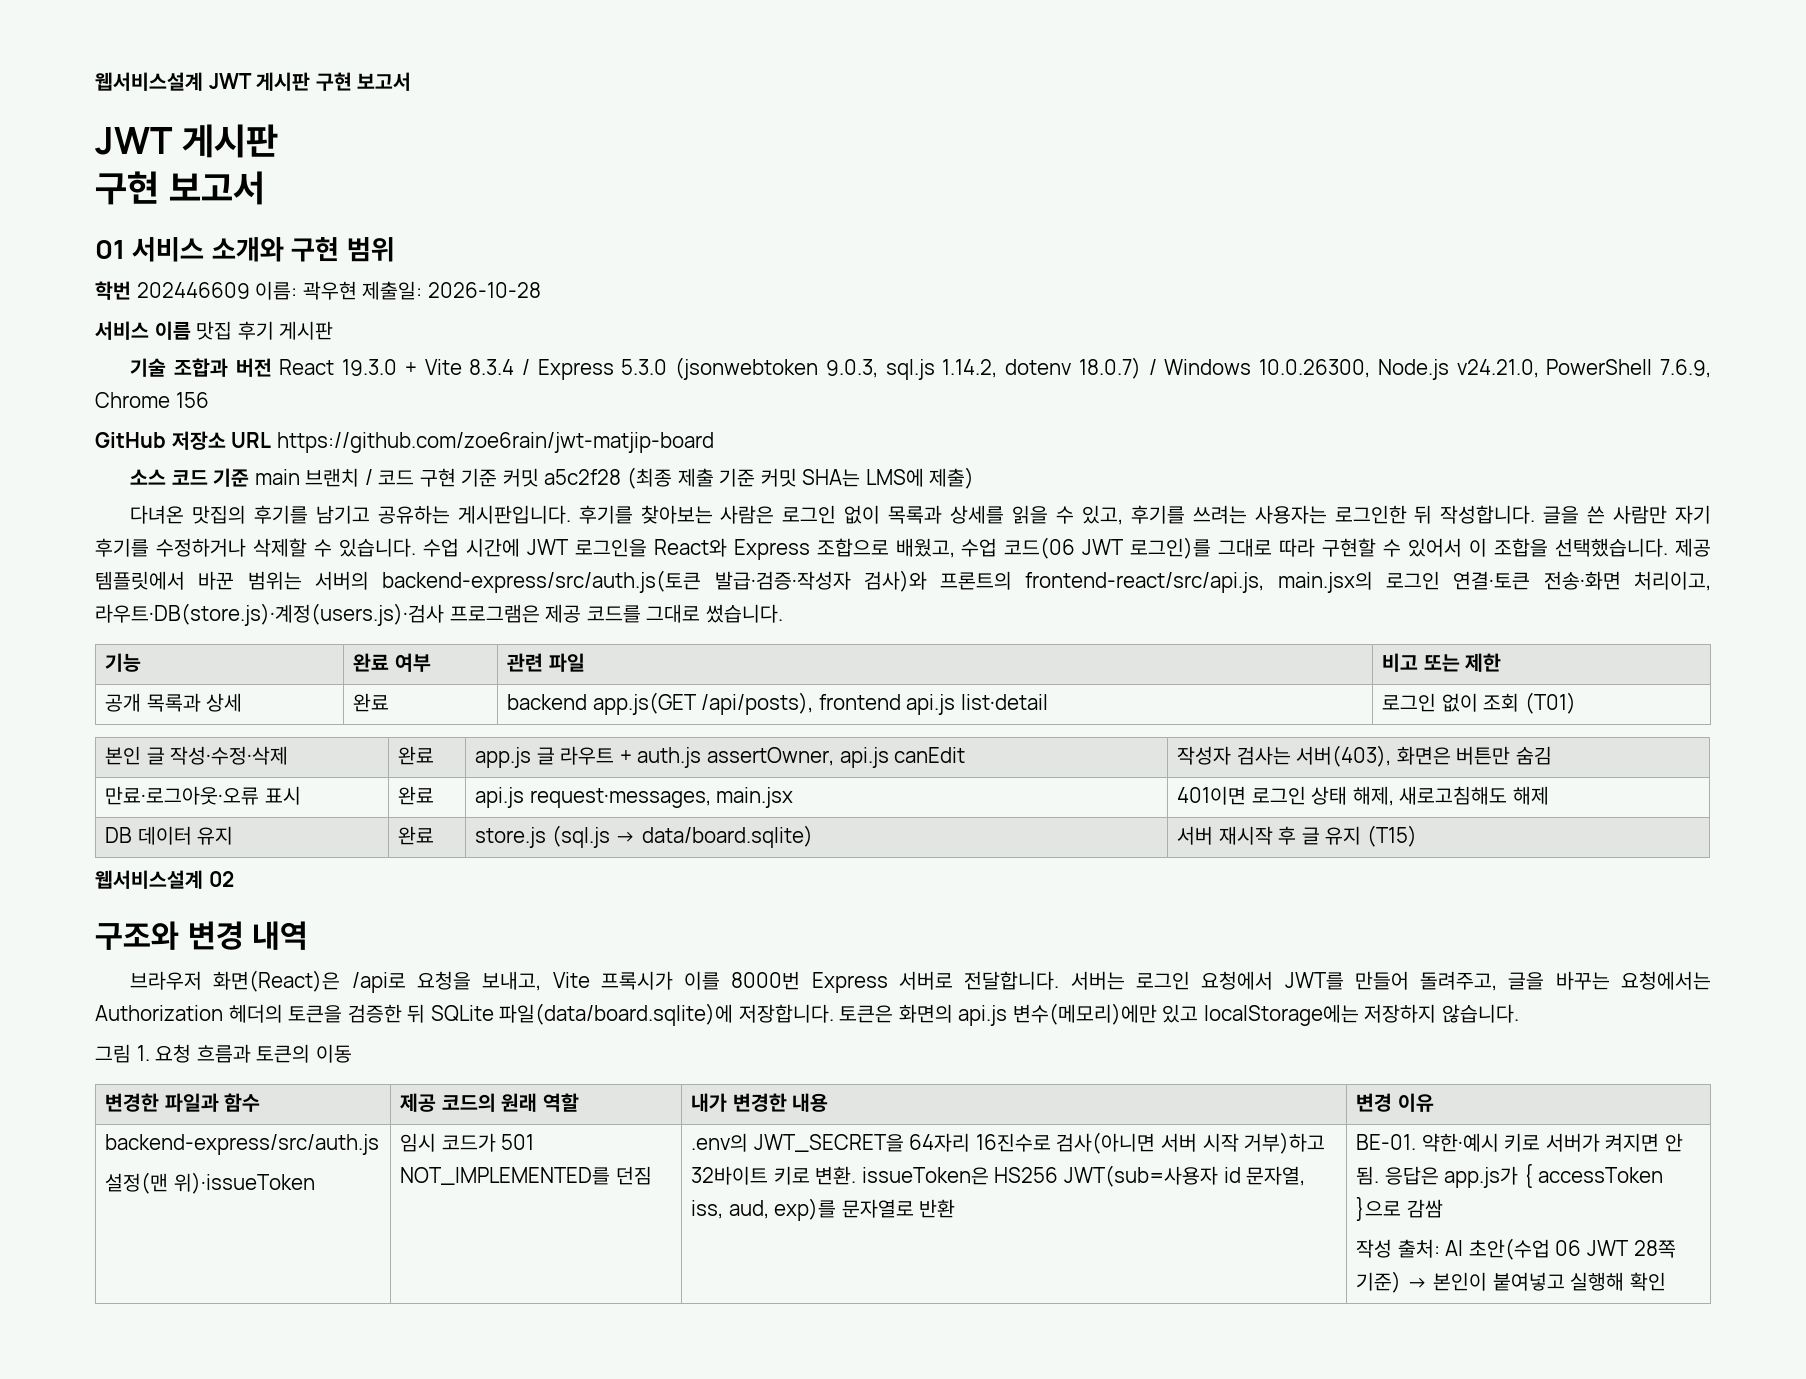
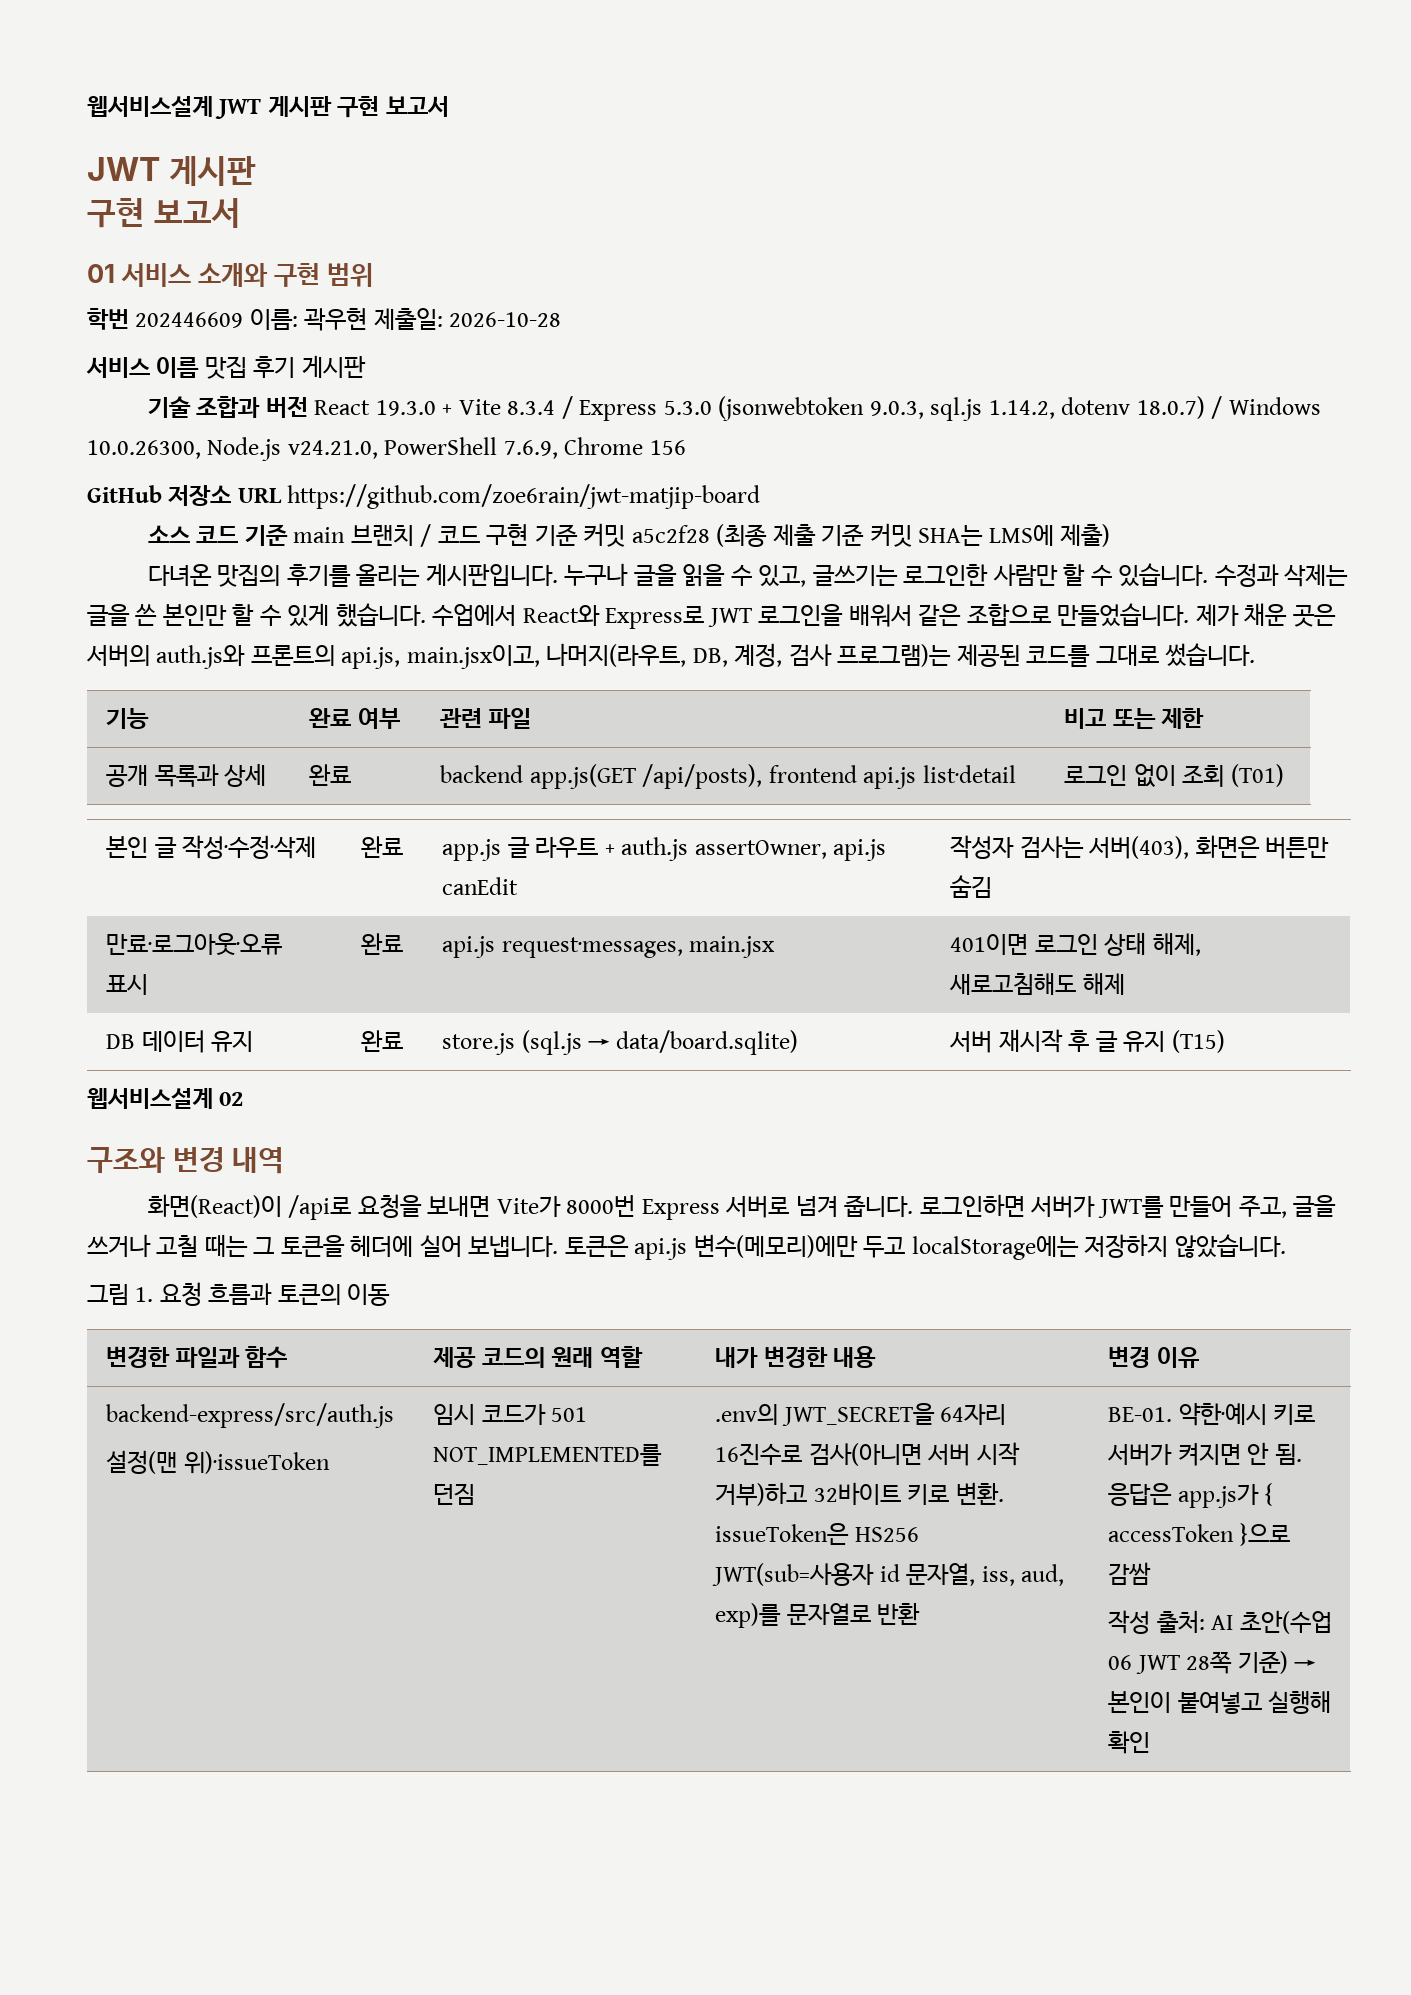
- 다녀온 맛집의 후기를 남기고 공유하는 게시판입니다. 후기를 찾아보는 사람은 로그인 없이 목록과 상세를 읽을 수 있고, 후기를 쓰려는 사용자는 로그인한 뒤 작성합니다. 글을 쓴 사람만 자기 후기를 수정하거나 삭제할 수 있습니다. 수업 시간에 JWT 로그인을 React와 Express 조합으로 배웠고, 수업 코드(06 JWT 로그인)를 그대로 따라 구현할 수 있어서 이 조합을 선택했습니다. 제공 템플릿에서 바꾼 범위는 서버의 backend-express/src/auth.js(토큰 발급·검증·작성자 검사)와 프론트의 frontend-react/src/api.js, main.jsx의 로그인 연결·토큰 전송·화면 처리이고, 라우트·DB(store.js)·계정(users.js)·검사 프로그램은 제공 코드를 그대로 썼습니다.
+ 다녀온 맛집의 후기를 올리는 게시판입니다. 누구나 글을 읽을 수 있고, 글쓰기는 로그인한 사람만 할 수 있습니다. 수정과 삭제는 글을 쓴 본인만 할 수 있게 했습니다. 수업에서 React와 Express로 JWT 로그인을 배워서 같은 조합으로 만들었습니다. 제가 채운 곳은 서버의 auth.js와 프론트의 api.js, main.jsx이고, 나머지(라우트, DB, 계정, 검사 프로그램)는 제공된 코드를 그대로 썼습니다.
- 브라우저 화면(React)은 /api로 요청을 보내고, Vite 프록시가 이를 8000번 Express 서버로 전달합니다. 서버는 로그인 요청에서 JWT를 만들어 돌려주고, 글을 바꾸는 요청에서는 Authorization 헤더의 토큰을 검증한 뒤 SQLite 파일(data/board.sqlite)에 저장합니다. 토큰은 화면의 api.js 변수(메모리)에만 있고 localStorage에는 저장하지 않습니다.
+ 화면(React)이 /api로 요청을 보내면 Vite가 8000번 Express 서버로 넘겨 줍니다. 로그인하면 서버가 JWT를 만들어 주고, 글을 쓰거나 고칠 때는 그 토큰을 헤더에 실어 보냅니다. 토큰은 api.js 변수(메모리)에만 두고 localStorage에는 저장하지 않았습니다.

